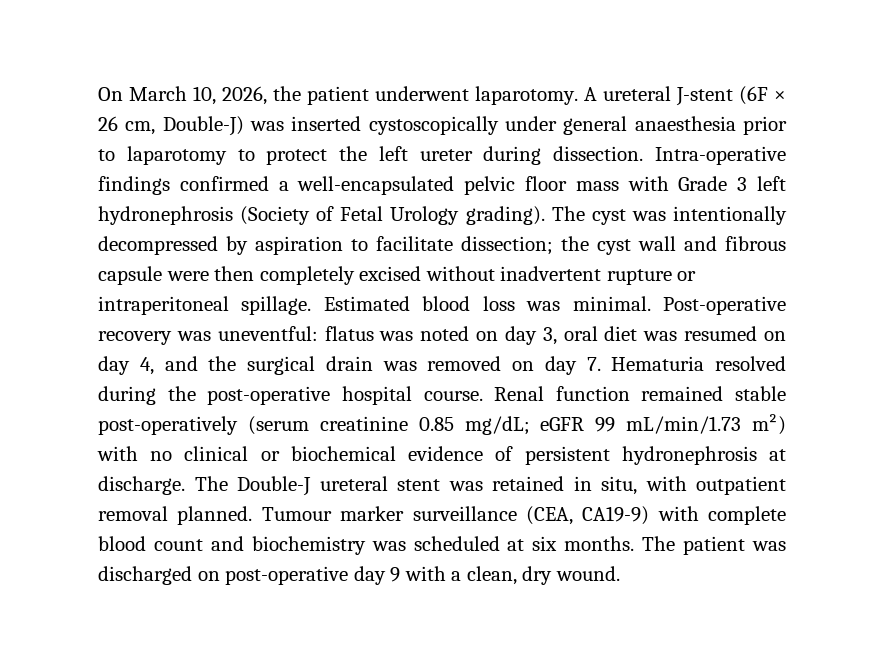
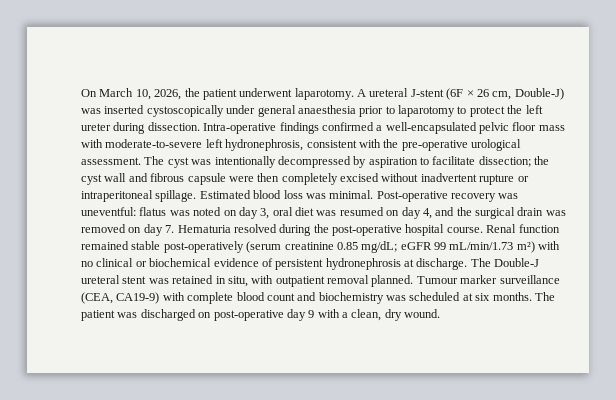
- Intra-operative findings confirmed a well-encapsulated pelvic floor mass with Grade 3 left hydronephrosis (Society of Fetal Urology grading).
+ Intra-operative findings confirmed a well-encapsulated pelvic floor mass with moderate-to-severe left hydronephrosis, consistent with the pre-operative urological assessment.

